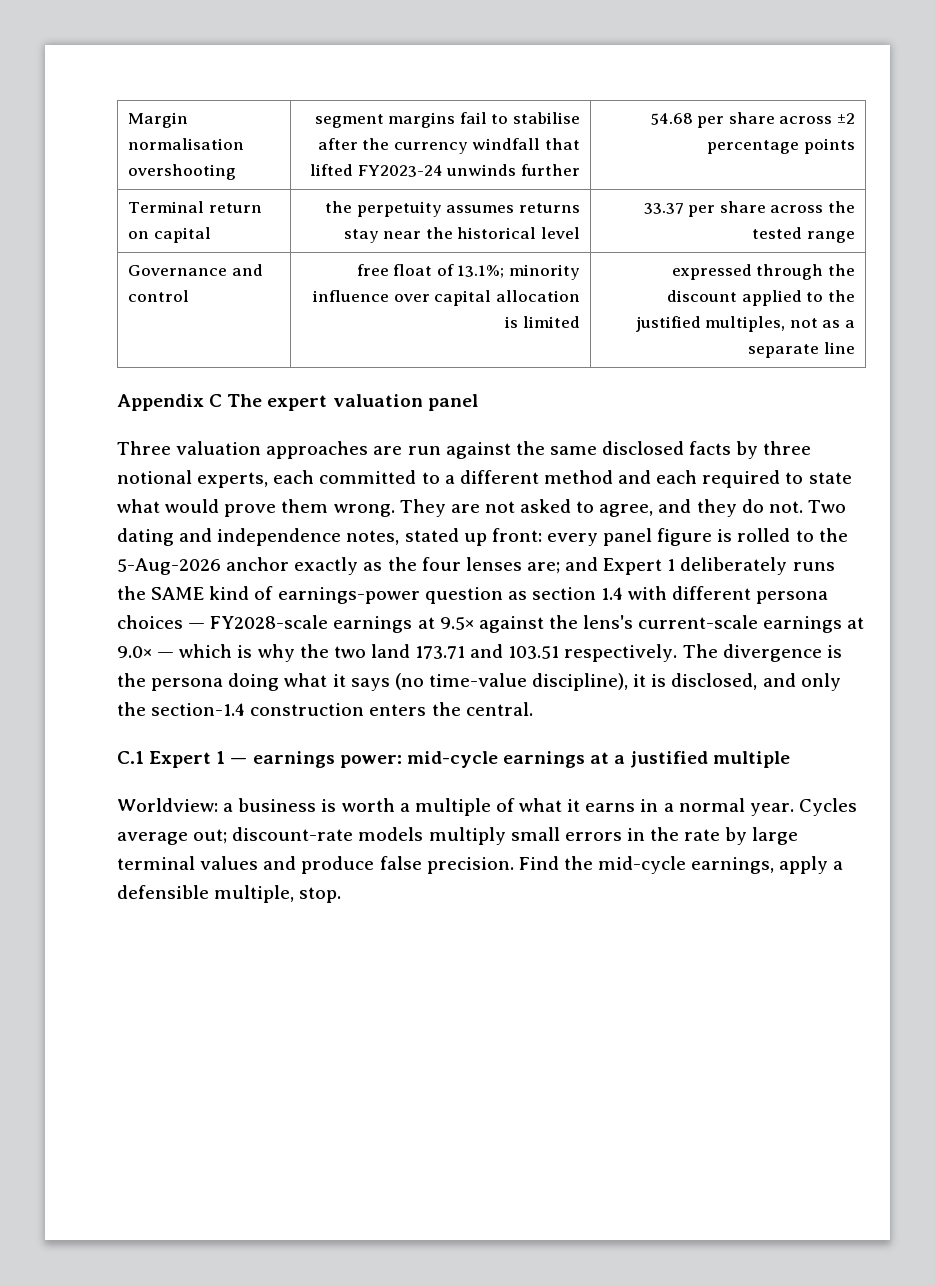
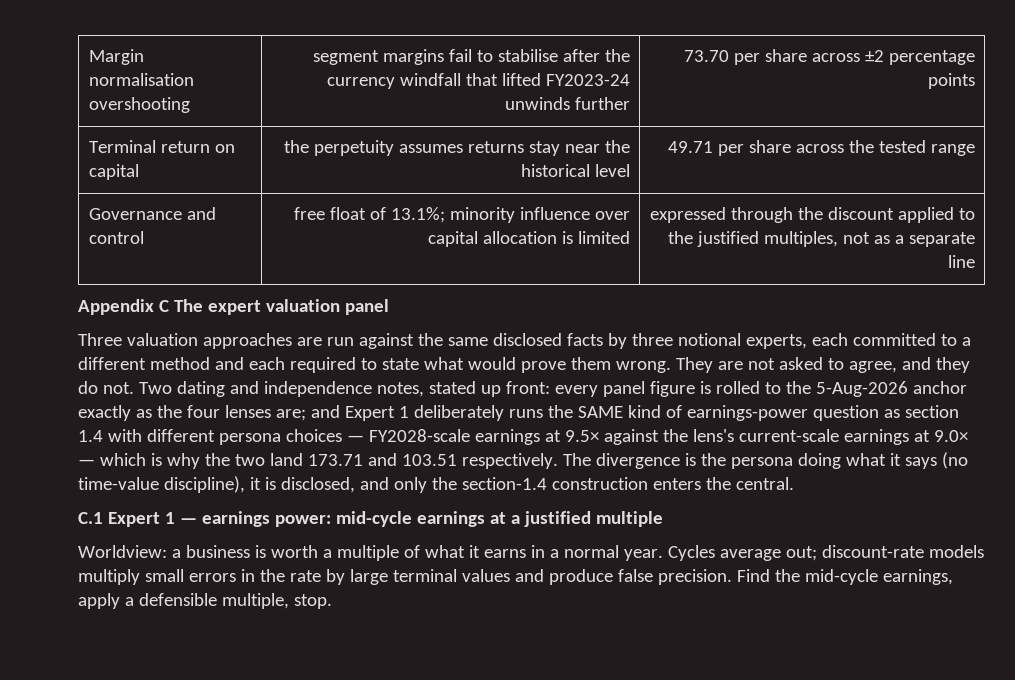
- Margin normalisation overshooting | segment margins fail to stabilise after the currency windfall that lifted FY2023-24 unwinds further | 54.68 per share across ±2 percentage points
+ Margin normalisation overshooting | segment margins fail to stabilise after the currency windfall that lifted FY2023-24 unwinds further | 73.70 per share across ±2 percentage points
- Terminal return on capital | the perpetuity assumes returns stay near the historical level | 33.37 per share across the tested range
+ Terminal return on capital | the perpetuity assumes returns stay near the historical level | 49.71 per share across the tested range

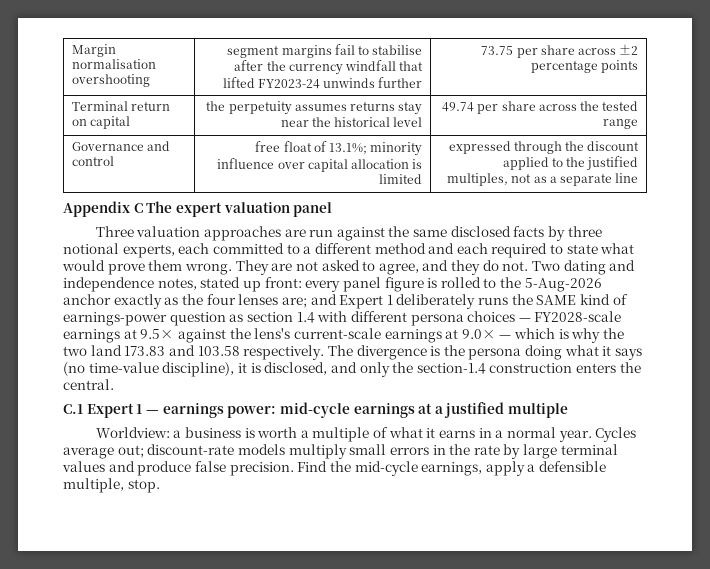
- Margin normalisation overshooting | segment margins fail to stabilise after the currency windfall that lifted FY2023-24 unwinds further | 73.70 per share across ±2 percentage points
+ Margin normalisation overshooting | segment margins fail to stabilise after the currency windfall that lifted FY2023-24 unwinds further | 73.75 per share across ±2 percentage points
- Terminal return on capital | the perpetuity assumes returns stay near the historical level | 49.71 per share across the tested range
+ Terminal return on capital | the perpetuity assumes returns stay near the historical level | 49.74 per share across the tested range
- and Expert 1 deliberately runs the SAME kind of earnings-power question as section 1.4 with different persona choices — FY2028-scale earnings at 9.5× against the lens's current-scale earnings at 9.0× — which is why the two land 173.71 and 103.51 respectively.
+ and Expert 1 deliberately runs the SAME kind of earnings-power question as section 1.4 with different persona choices — FY2028-scale earnings at 9.5× against the lens's current-scale earnings at 9.0× — which is why the two land 173.83 and 103.58 respectively.

